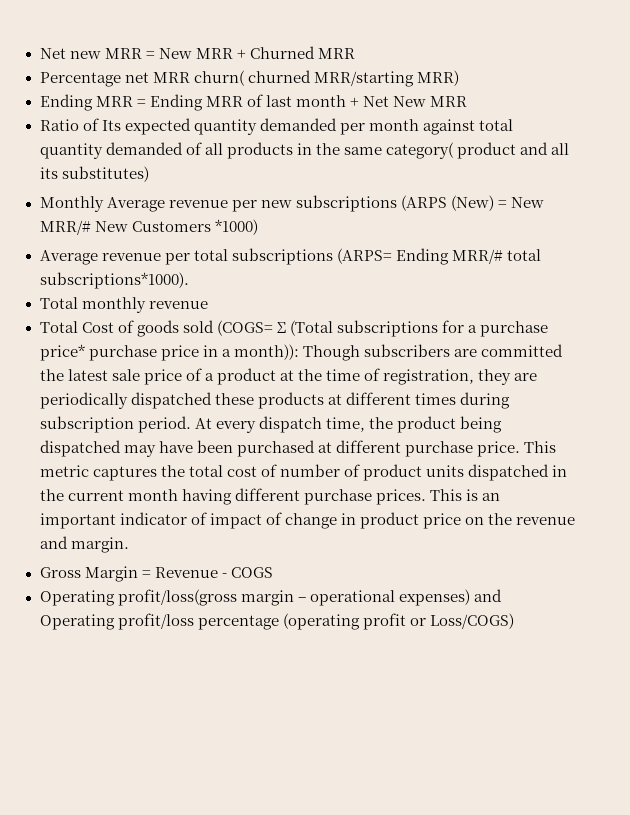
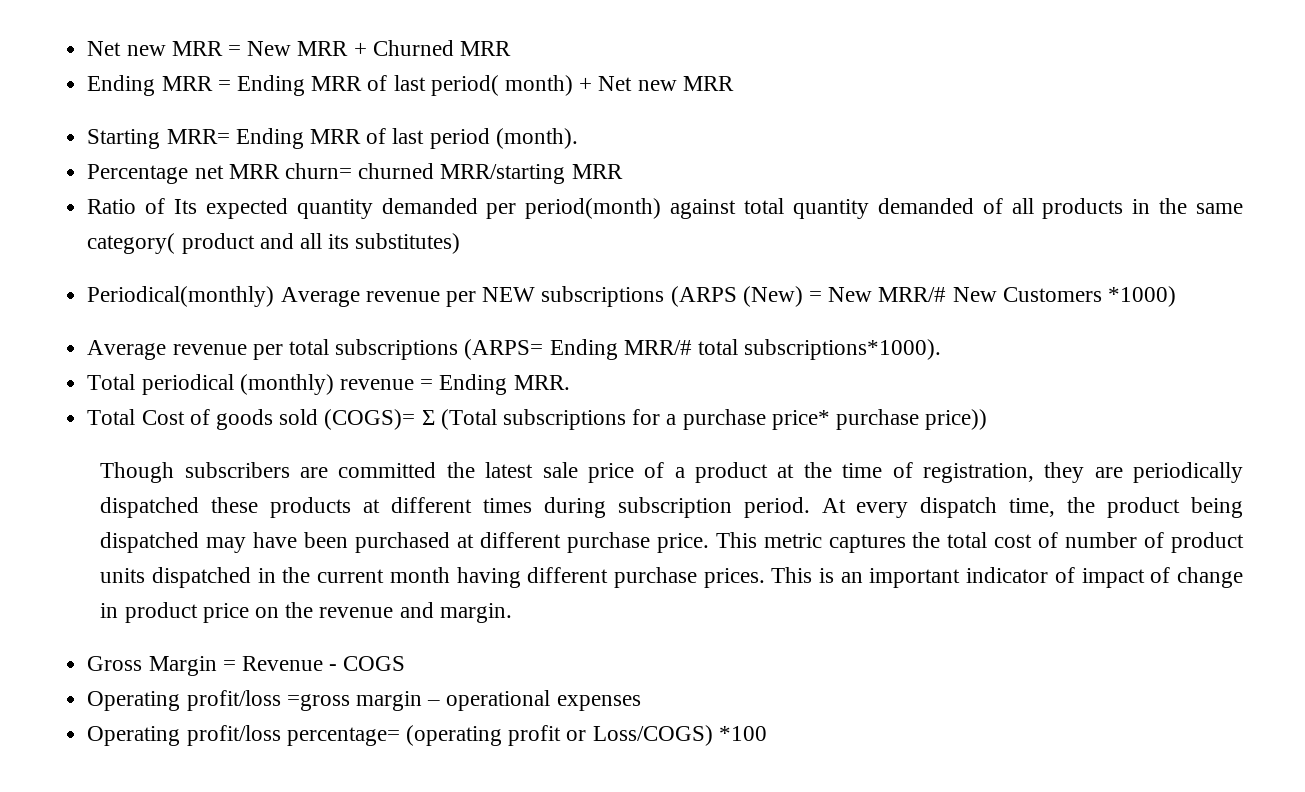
- Percentage net MRR churn( churned MRR/starting MRR)
- Ending MRR = Ending MRR of last month + Net New MRR
+ Ending MRR = Ending MRR of last period( month) + Net new MRR
+ Starting MRR= Ending MRR of last period (month).
+ Percentage net MRR churn= churned MRR/starting MRR
- Ratio of Its expected quantity demanded per month against total quantity demanded of all products in the same category( product and all its substitutes)
+ Ratio of Its expected quantity demanded per period(month) against total quantity demanded of all products in the same category( product and all its substitutes)
- Monthly Average revenue per new subscriptions (ARPS (New) = New MRR/# New Customers *1000)
+ Periodical(monthly) Average revenue per NEW subscriptions (ARPS (New) = New MRR/# New Customers *1000)
- Total monthly revenue
+ Total periodical (monthly) revenue = Ending MRR.
- Total Cost of goods sold (COGS= Σ (Total subscriptions for a purchase price* purchase price in a month)): Though subscribers are committed the latest sale price of a product at the time of registration, they are periodically dispatched these products at different times during subscription period.
+ Total Cost of goods sold (COGS)= Σ (Total subscriptions for a purchase price* purchase price))
+ Though subscribers are committed the latest sale price of a product at the time of registration, they are periodically dispatched these products at different times during subscription period.
- Operating profit/loss(gross margin – operational expenses) and Operating profit/loss percentage (operating profit or Loss/COGS)
+ Operating profit/loss =gross margin – operational expenses
+ Operating profit/loss percentage= (operating profit or Loss/COGS) *100

